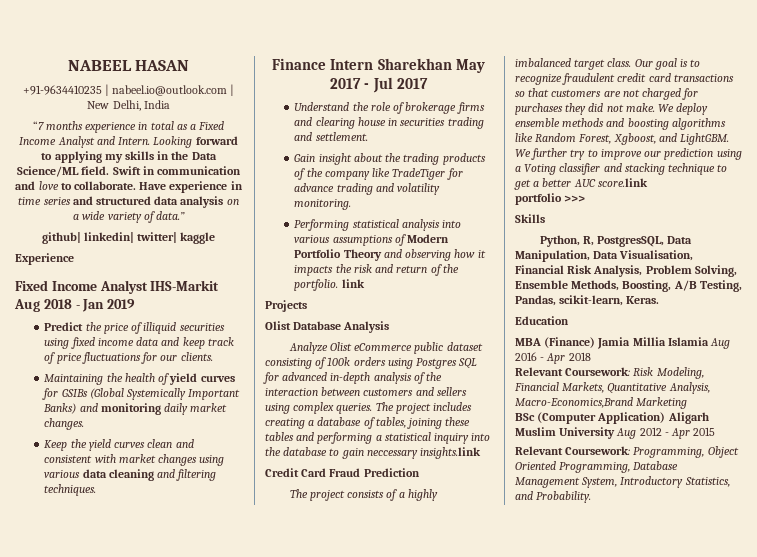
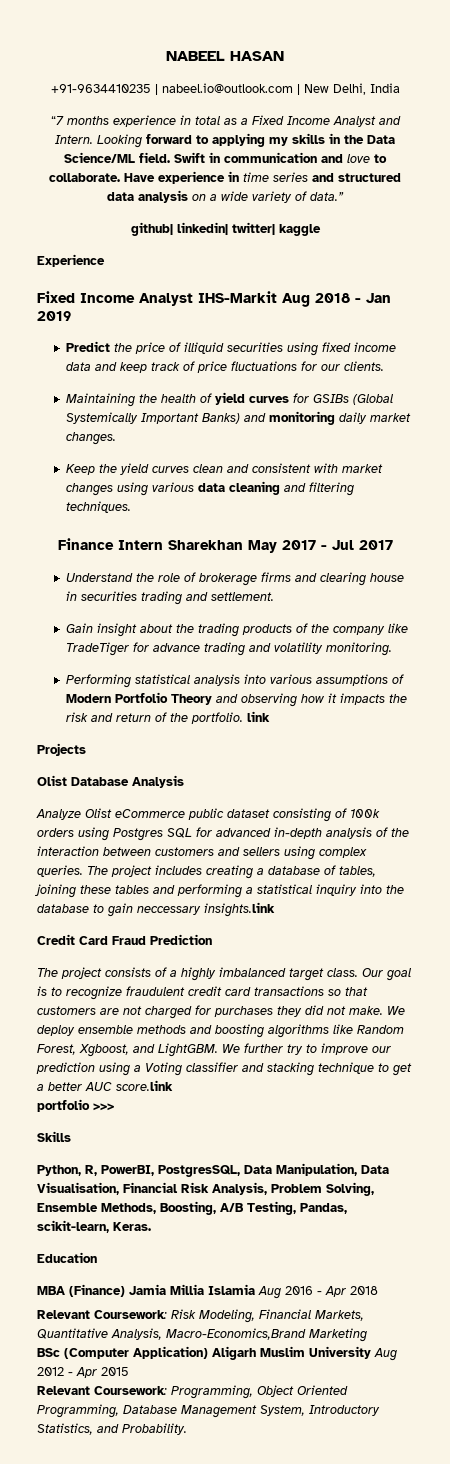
- Python, R, PostgresSQL, Data Manipulation, Data Visualisation, Financial Risk Analysis, Problem Solving, Ensemble Methods, Boosting, A/B Testing, Pandas, scikit-learn, Keras.
+ Python, R, PowerBI, PostgresSQL, Data Manipulation, Data Visualisation, Financial Risk Analysis, Problem Solving, Ensemble Methods, Boosting, A/B Testing, Pandas, scikit-learn, Keras.

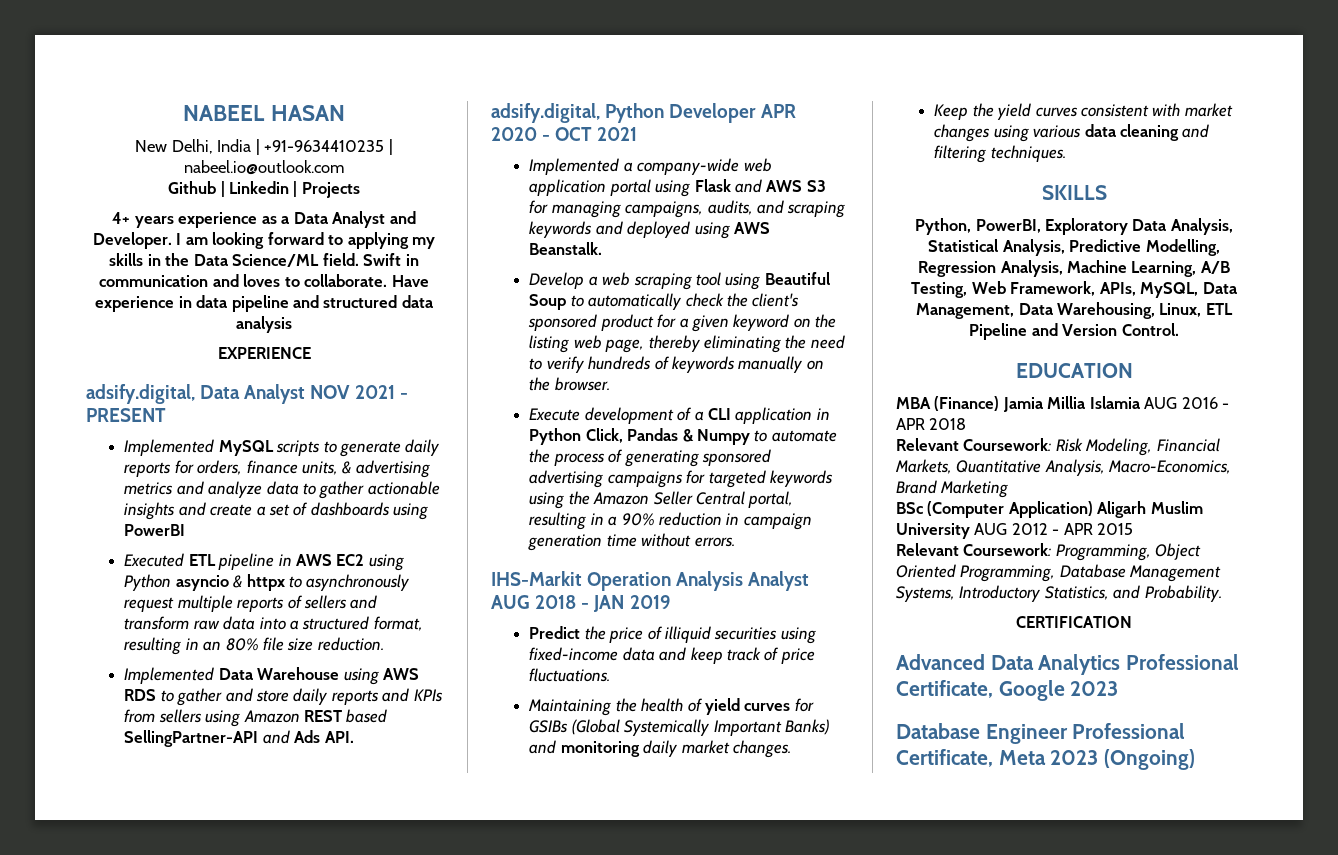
- +91-9634410235 | nabeel.io@outlook.com | New Delhi, India
- “7 months experience in total as a Fixed Income Analyst and Intern. Looking forward to applying my skills in the Data Science/ML field.
+ New Delhi, India | +91-9634410235 | nabeel.io@outlook.com
+ Github | Linkedin | Projects
+ 4+ years experience as a Data Analyst and Developer. I am looking forward to applying my skills in the Data Science/ML field.
- Swift in communication and love to collaborate.
+ Swift in communication and loves to collaborate.
- Have experience in time series and structured data analysis on a wide variety of data.”
- github| linkedin| twitter| kaggle
- Experience
- Fixed Income Analyst IHS-Markit Aug 2018 - Jan 2019
+ Have experience in data pipeline and structured data analysis
+ EXPERIENCE
+ adsify.digital, Data Analyst NOV 2021 - PRESENT
+ Implemented MySQL scripts to generate daily reports for orders, finance units, & advertising metrics and analyze data to gather actionable insights and create a set of dashboards using PowerBI
+ Executed ETL pipeline in AWS EC2 using Python asyncio & httpx to asynchronously request multiple reports of sellers and transform raw data into a structured format, resulting in an 80% file size reduction.
+ Implemented Data Warehouse using AWS RDS to gather and store daily reports and KPIs from sellers using Amazon REST based SellingPartner-API and Ads API.
+ adsify.digital, Python Developer APR 2020 - OCT 2021
+ Implemented a company-wide web application portal using Flask and AWS S3 for managing campaigns, audits, and scraping keywords and deployed using AWS Beanstalk.
+ Develop a web scraping tool using Beautiful Soup to automatically check the client's sponsored product for a given keyword on the listing web page, thereby eliminating the need to verify hundreds of keywords manually on the browser.
+ Execute development of a CLI application in Python Click, Pandas & Numpy to automate the process of generating sponsored advertising campaigns for targeted keywords using the Amazon Seller Central portal, resulting in a 90% reduction in campaign generation time without errors.
+ IHS-Markit Operation Analysis Analyst AUG 2018 - JAN 2019
- Predict the price of illiquid securities using fixed income data and keep track of price fluctuations for our clients.
+ Predict the price of illiquid securities using fixed-income data and keep track of price fluctuations.
- Keep the yield curves clean and consistent with market changes using various data cleaning and filtering techniques.
+ Keep the yield curves consistent with market changes using various data cleaning and filtering techniques.
- Finance Intern Sharekhan May 2017 - Jul 2017
- Understand the role of brokerage firms and clearing house in securities trading and settlement.
- Gain insight about the trading products of the company like TradeTiger for advance trading and volatility monitoring.
- Performing statistical analysis into various assumptions of Modern Portfolio Theory and observing how it impacts the risk and return of the portfolio. link
- Projects
- Olist Database Analysis
- Analyze Olist eCommerce public dataset consisting of 100k orders using Postgres SQL for advanced in-depth analysis of the interaction between customers and sellers using complex queries. The project includes creating a database of tables, joining these tables and performing a statistical inquiry into the database to gain neccessary insights.link
- Credit Card Fraud Prediction
- The project consists of a highly imbalanced target class. Our goal is to recognize fraudulent credit card transactions so that customers are not charged for purchases they did not make. We deploy ensemble methods and boosting algorithms like Random Forest, Xgboost, and LightGBM. We further try to improve our prediction using a Voting classifier and stacking technique to get a better AUC score.link
- portfolio >>>
- Skills
- Python, R, PowerBI, PostgresSQL, Data Manipulation, Data Visualisation, Financial Risk Analysis, Problem Solving, Ensemble Methods, Boosting, A/B Testing, Pandas, scikit-learn, Keras.
- Education
+ SKILLS
+ Python, PowerBI, Exploratory Data Analysis, Statistical Analysis, Predictive Modelling, Regression Analysis, Machine Learning, A/B Testing, Web Framework, APIs, MySQL, Data Management, Data Warehousing, Linux, ETL Pipeline and Version Control.
+ EDUCATION
- MBA (Finance) Jamia Millia Islamia Aug 2016 - Apr 2018
+ MBA (Finance) Jamia Millia Islamia AUG 2016 - APR 2018
- Relevant Coursework: Risk Modeling, Financial Markets, Quantitative Analysis, Macro-Economics,Brand Marketing
+ Relevant Coursework: Risk Modeling, Financial Markets, Quantitative Analysis, Macro-Economics, Brand Marketing
- BSc (Computer Application) Aligarh Muslim University Aug 2012 - Apr 2015
+ BSc (Computer Application) Aligarh Muslim University AUG 2012 - APR 2015
- Relevant Coursework: Programming, Object Oriented Programming, Database Management System, Introductory Statistics, and Probability.
+ Relevant Coursework: Programming, Object Oriented Programming, Database Management Systems, Introductory Statistics, and Probability.
+ CERTIFICATION
+ Advanced Data Analytics Professional Certificate, Google 2023
+ Database Engineer Professional Certificate, Meta 2023 (Ongoing)

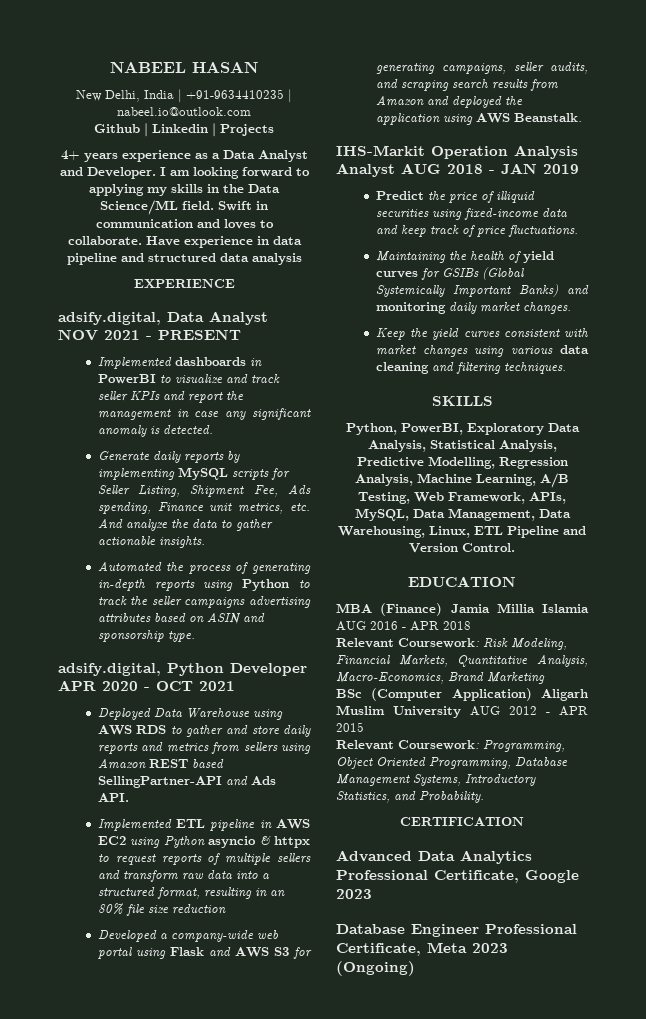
- Implemented MySQL scripts to generate daily reports for orders, finance units, & advertising metrics and analyze data to gather actionable insights and create a set of dashboards using PowerBI
- Executed ETL pipeline in AWS EC2 using Python asyncio & httpx to asynchronously request multiple reports of sellers and transform raw data into a structured format, resulting in an 80% file size reduction.
- Implemented Data Warehouse using AWS RDS to gather and store daily reports and KPIs from sellers using Amazon REST based SellingPartner-API and Ads API.
+ Implemented dashboards in PowerBI to visualize and track seller KPIs and report the management in case any significant anomaly is detected.
+ Generate daily reports by implementing MySQL scripts for Seller Listing, Shipment Fee, Ads spending, Finance unit metrics, etc. And analyze the data to gather actionable insights.
+ Automated the process of generating in-depth reports using Python to track the seller campaigns advertising attributes based on ASIN and sponsorship type.
  adsify.digital, Python Developer APR 2020 - OCT 2021
- Implemented a company-wide web application portal using Flask and AWS S3 for managing campaigns, audits, and scraping keywords and deployed using AWS Beanstalk.
- Develop a web scraping tool using Beautiful Soup to automatically check the client's sponsored product for a given keyword on the listing web page, thereby eliminating the need to verify hundreds of keywords manually on the browser.
- Execute development of a CLI application in Python Click, Pandas & Numpy to automate the process of generating sponsored advertising campaigns for targeted keywords using the Amazon Seller Central portal, resulting in a 90% reduction in campaign generation time without errors.
+ Deployed Data Warehouse using AWS RDS to gather and store daily reports and metrics from sellers using Amazon REST based SellingPartner-API and Ads API.
+ Implemented ETL pipeline in AWS EC2 using Python asyncio & httpx to request reports of multiple sellers and transform raw data into a structured format, resulting in an 80% file size reduction
+ Developed a company-wide web portal using Flask and AWS S3 for generating campaigns, seller audits, and scraping search results from Amazon and deployed the application using AWS Beanstalk.

